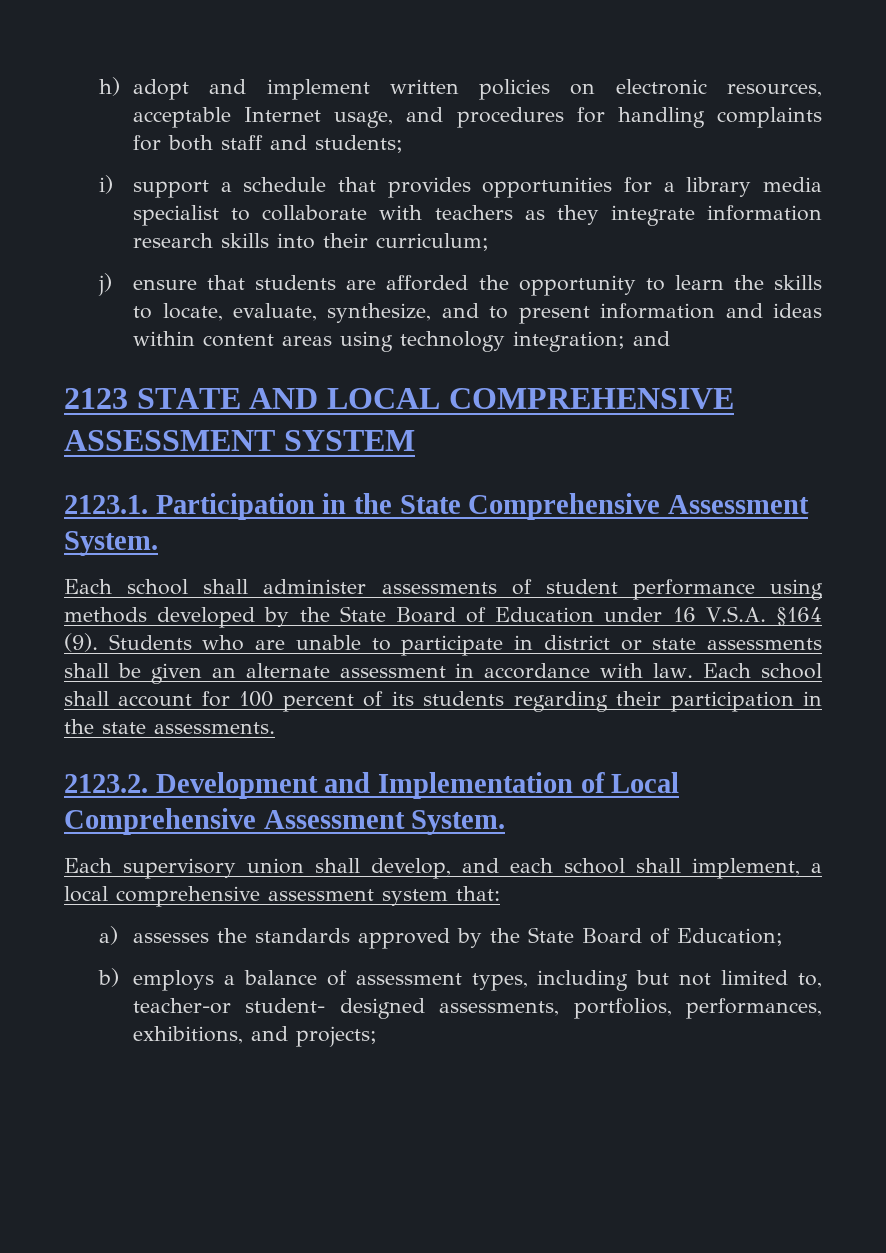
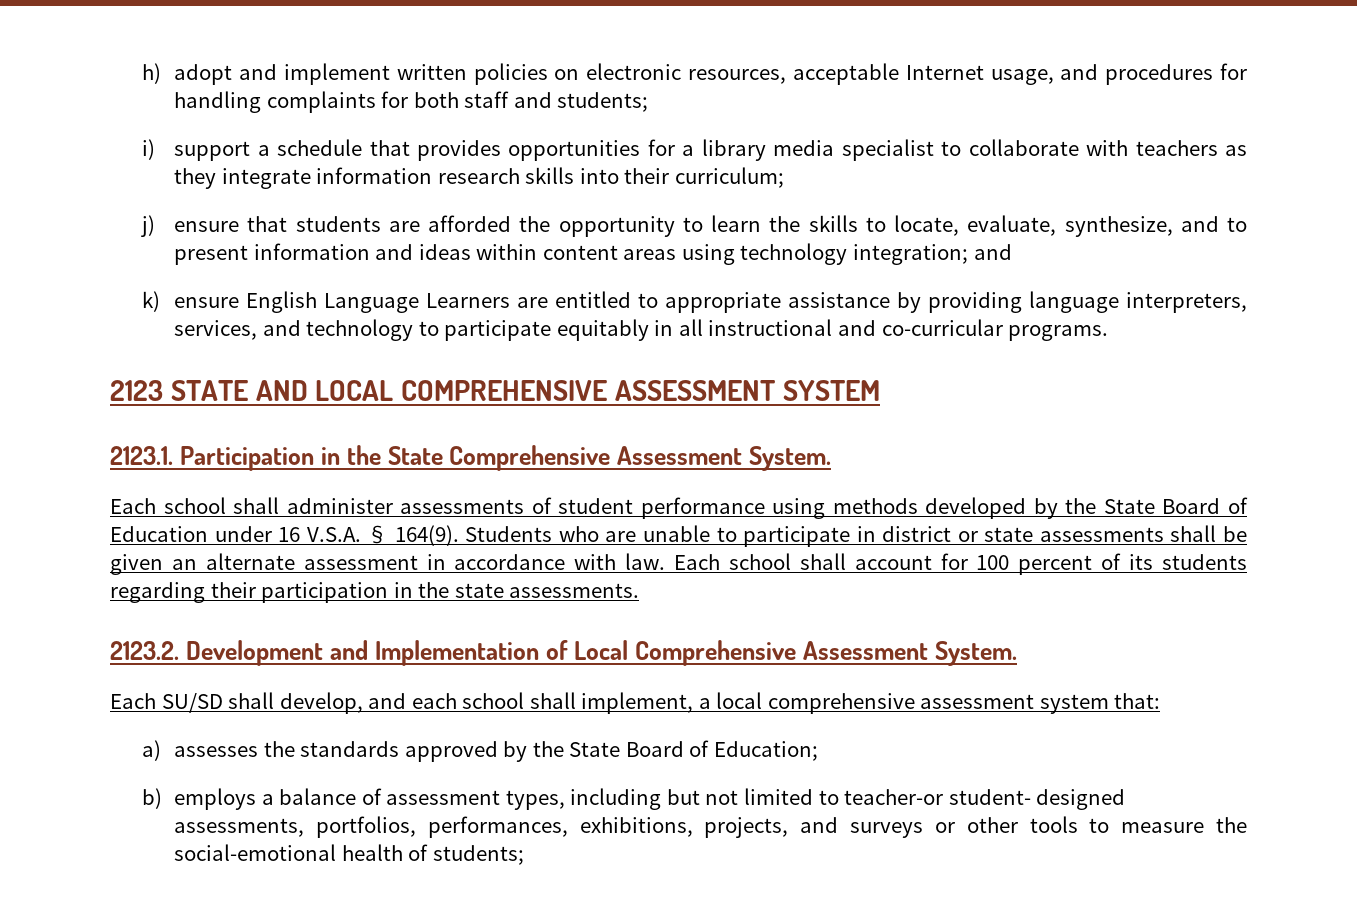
+ k) ensure English Language Learners are entitled to appropriate assistance by providing language interpreters, services, and technology to participate equitably in all instructional and co-curricular programs.
- Each school shall administer assessments of student performance using methods developed by the State Board of Education under 16 V.S.A. §164 (9).
+ Each school shall administer assessments of student performance using methods developed by the State Board of Education under 16 V.S.A. § 164(9).
- Each supervisory union shall develop, and each school shall implement, a local comprehensive assessment system that:
+ Each SU/SD shall develop, and each school shall implement, a local comprehensive assessment system that:
- b) employs a balance of assessment types, including but not limited to, teacher-or student- designed assessments, portfolios, performances, exhibitions, and projects;
+ b) employs a balance of assessment types, including but not limited to teacher-or student- designed assessments, portfolios, performances, exhibitions, projects, and surveys or other tools to measure the social-emotional health of students;

